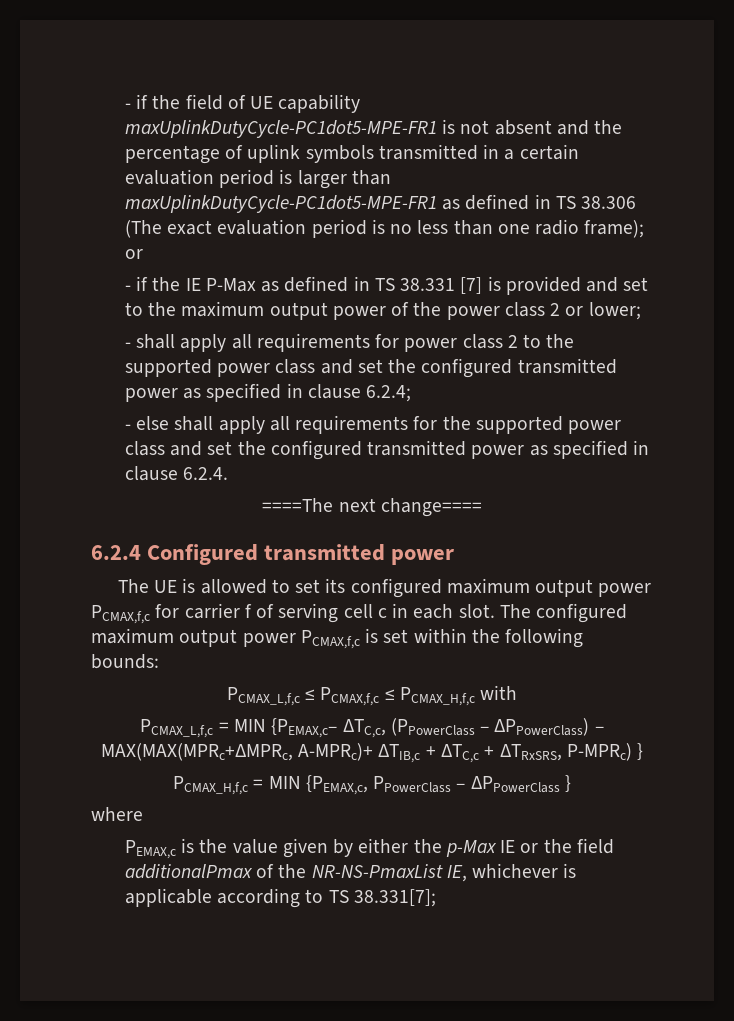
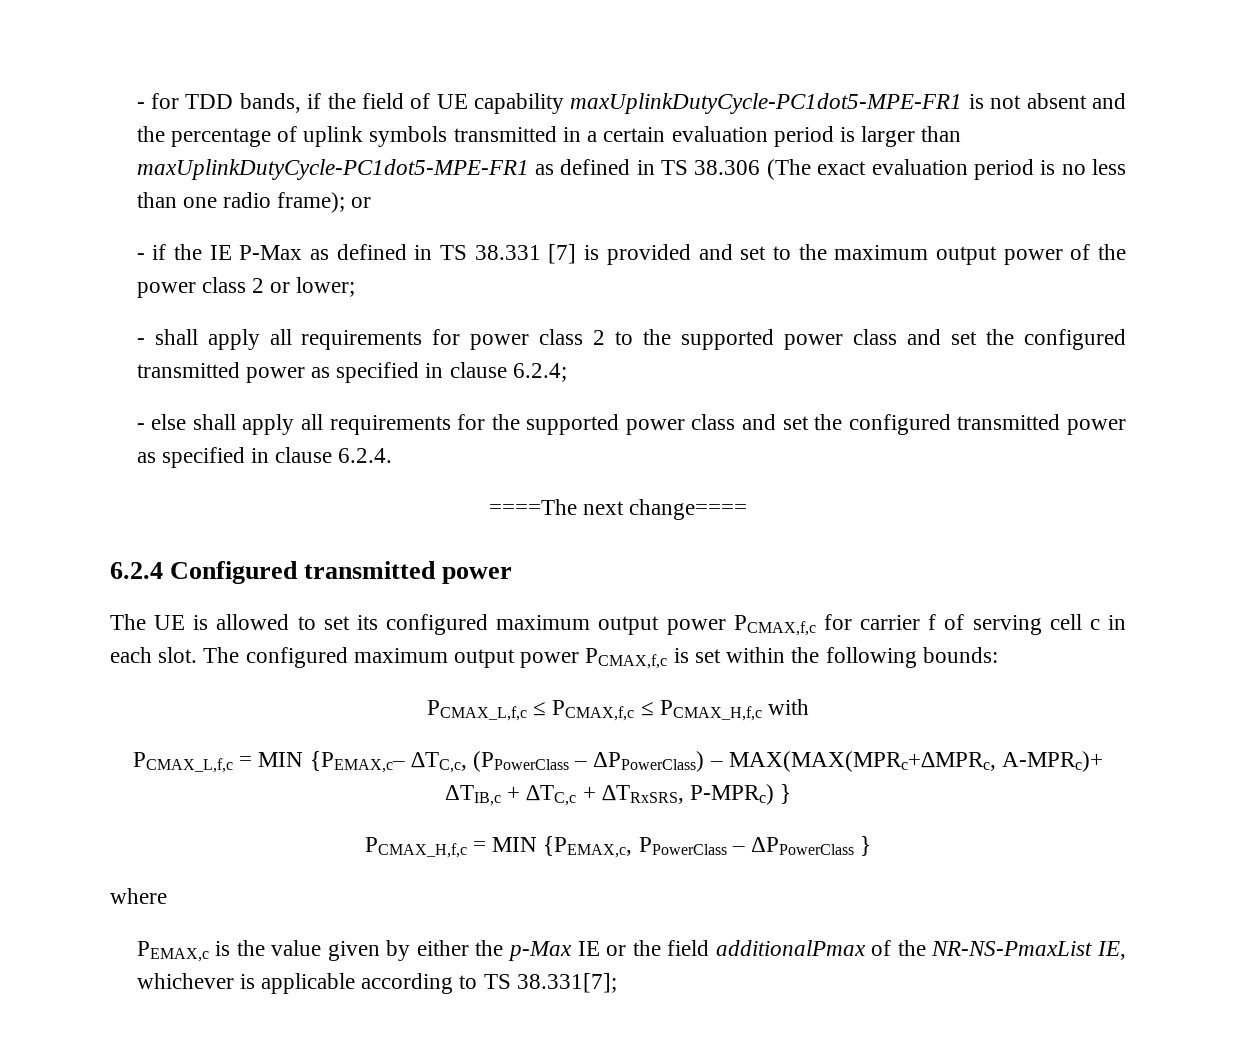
- - if the field of UE capability maxUplinkDutyCycle-PC1dot5-MPE-FR1 is not absent and the percentage of uplink symbols transmitted in a certain evaluation period is larger than maxUplinkDutyCycle-PC1dot5-MPE-FR1 as defined in TS 38.306 (The exact evaluation period is no less than one radio frame); or
+ - for TDD bands, if the field of UE capability maxUplinkDutyCycle-PC1dot5-MPE-FR1 is not absent and the percentage of uplink symbols transmitted in a certain evaluation period is larger than maxUplinkDutyCycle-PC1dot5-MPE-FR1 as defined in TS 38.306 (The exact evaluation period is no less than one radio frame); or

